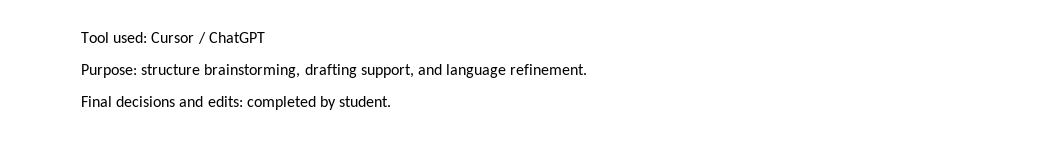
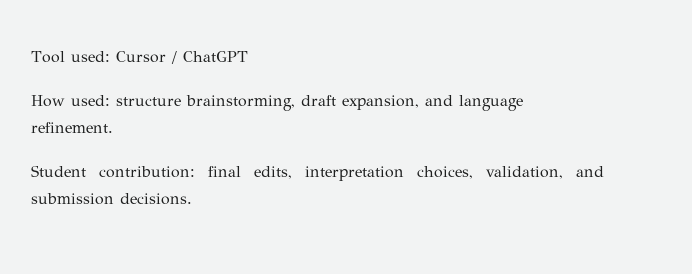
- Purpose: structure brainstorming, drafting support, and language refinement.
- Final decisions and edits: completed by student.
+ How used: structure brainstorming, draft expansion, and language refinement.
+ Student contribution: final edits, interpretation choices, validation, and submission decisions.

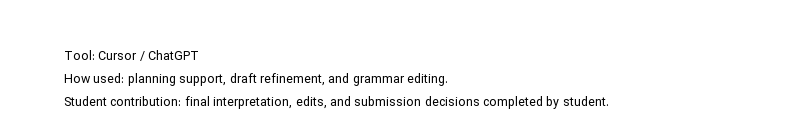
- Tool used: Cursor / ChatGPT
+ Tool: Cursor / ChatGPT
- How used: structure brainstorming, draft expansion, and language refinement.
- Student contribution: final edits, interpretation choices, validation, and submission decisions.
+ How used: planning support, draft refinement, and grammar editing.
+ Student contribution: final interpretation, edits, and submission decisions completed by student.

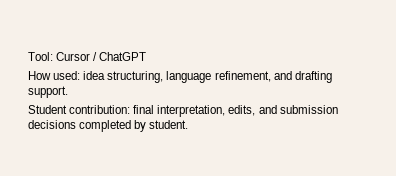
- How used: planning support, draft refinement, and grammar editing.
+ How used: idea structuring, language refinement, and drafting support.

